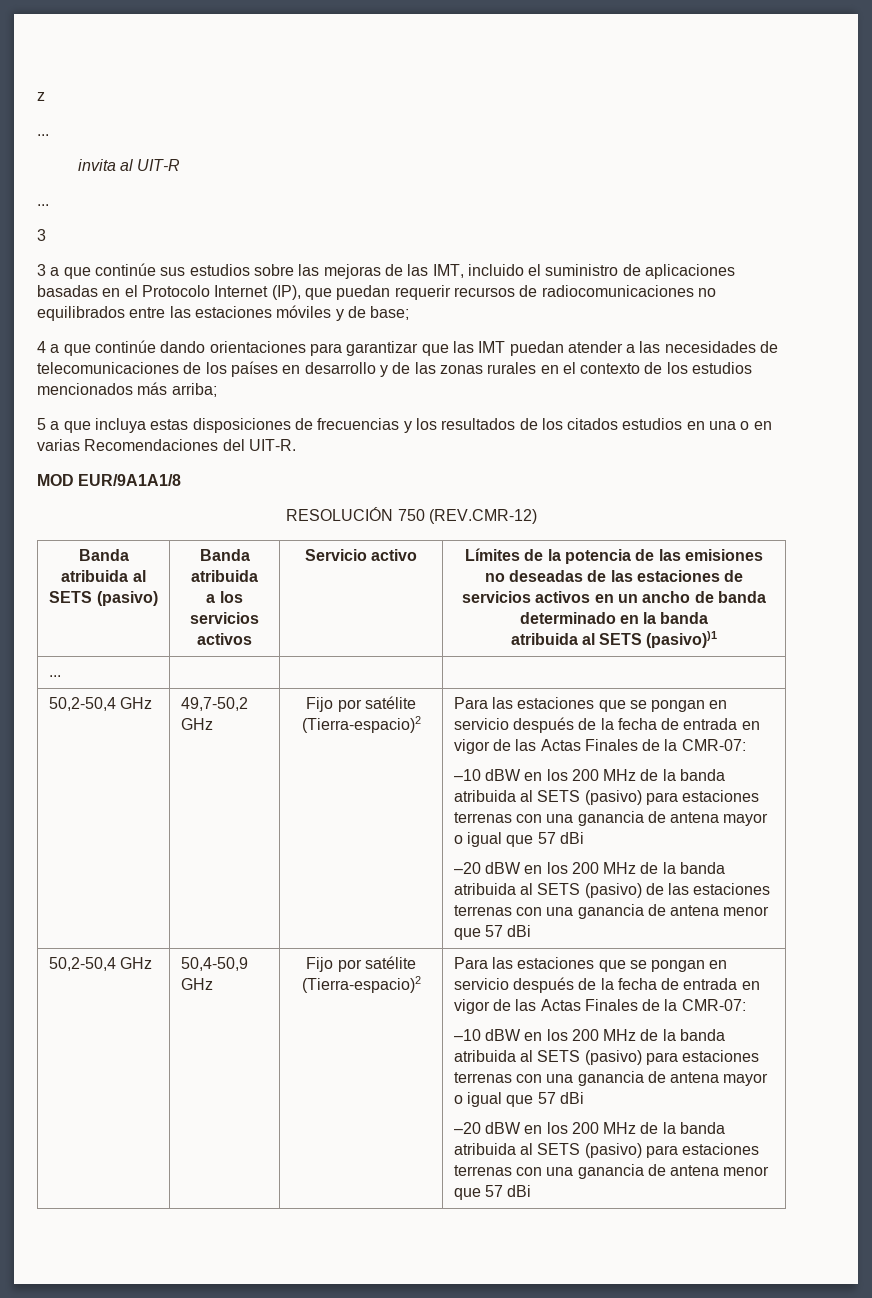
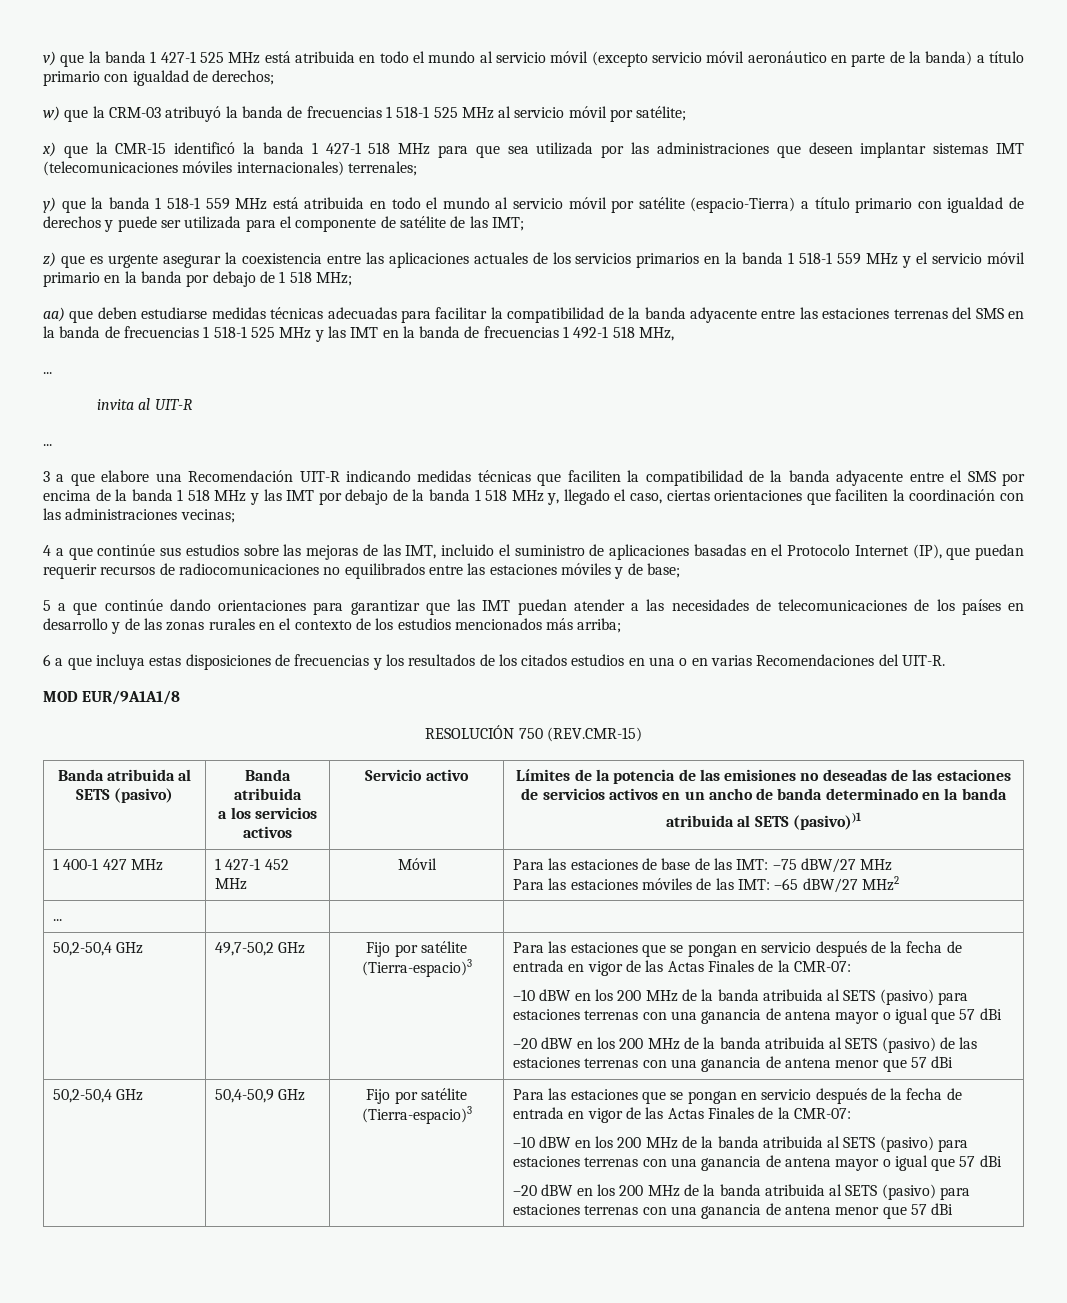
- z
+ v) que la banda 1 427-1 525 MHz está atribuida en todo el mundo al servicio móvil (excepto servicio móvil aeronáutico en parte de la banda) a título primario con igualdad de derechos;
+ w) que la CRM-03 atribuyó la banda de frecuencias 1 518-1 525 MHz al servicio móvil por satélite;
+ x) que la CMR-15 identificó la banda 1 427-1 518 MHz para que sea utilizada por las administraciones que deseen implantar sistemas IMT (telecomunicaciones móviles internacionales) terrenales;
+ y) que la banda 1 518-1 559 MHz está atribuida en todo el mundo al servicio móvil por satélite (espacio-Tierra) a título primario con igualdad de derechos y puede ser utilizada para el componente de satélite de las IMT;
+ z) que es urgente asegurar la coexistencia entre las aplicaciones actuales de los servicios primarios en la banda 1 518-1 559 MHz y el servicio móvil primario en la banda por debajo de 1 518 MHz;
+ aa) que deben estudiarse medidas técnicas adecuadas para facilitar la compatibilidad de la banda adyacente entre las estaciones terrenas del SMS en la banda de frecuencias 1 518-1 525 MHz y las IMT en la banda de frecuencias 1 492-1 518 MHz,
  invita al UIT-R
  ...
- 3
- 3 a que continúe sus estudios sobre las mejoras de las IMT, incluido el suministro de aplicaciones basadas en el Protocolo Internet (IP), que puedan requerir recursos de radiocomunicaciones no equilibrados entre las estaciones móviles y de base;
+ 3 a que elabore una Recomendación UIT-R indicando medidas técnicas que faciliten la compatibilidad de la banda adyacente entre el SMS por encima de la banda 1 518 MHz y las IMT por debajo de la banda 1 518 MHz y, llegado el caso, ciertas orientaciones que faciliten la coordinación con las administraciones vecinas;
+ 4 a que continúe sus estudios sobre las mejoras de las IMT, incluido el suministro de aplicaciones basadas en el Protocolo Internet (IP), que puedan requerir recursos de radiocomunicaciones no equilibrados entre las estaciones móviles y de base;
- 4 a que continúe dando orientaciones para garantizar que las IMT puedan atender a las necesidades de telecomunicaciones de los países en desarrollo y de las zonas rurales en el contexto de los estudios mencionados más arriba;
+ 5 a que continúe dando orientaciones para garantizar que las IMT puedan atender a las necesidades de telecomunicaciones de los países en desarrollo y de las zonas rurales en el contexto de los estudios mencionados más arriba;
- 5 a que incluya estas disposiciones de frecuencias y los resultados de los citados estudios en una o en varias Recomendaciones del UIT-R.
+ 6 a que incluya estas disposiciones de frecuencias y los resultados de los citados estudios en una o en varias Recomendaciones del UIT-R.
- RESOLUCIÓN 750 (REV.CMR-12)
+ RESOLUCIÓN 750 (REV.CMR-15)
+ 1 400-1 427 MHz | 1 427-1 452 MHz | Móvil | Para las estaciones de base de las IMT: –75 dBW/27 MHz
+ Para las estaciones móviles de las IMT: –65 dBW/27 MHz2
- 49,7-50,2 GHz | Fijo por satélite (Tierra-espacio)2
+ 49,7-50,2 GHz | Fijo por satélite (Tierra-espacio)3
- 50,4-50,9 GHz | Fijo por satélite (Tierra-espacio)2
+ 50,4-50,9 GHz | Fijo por satélite (Tierra-espacio)3

